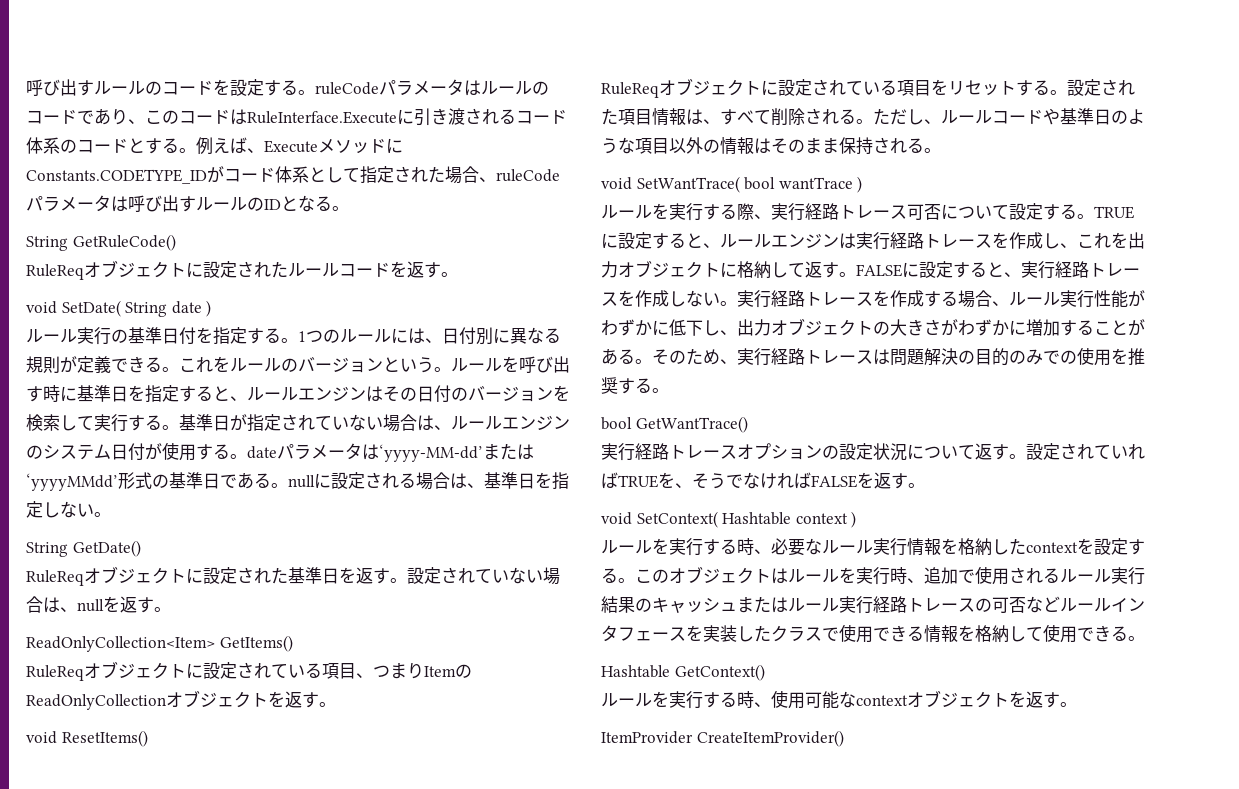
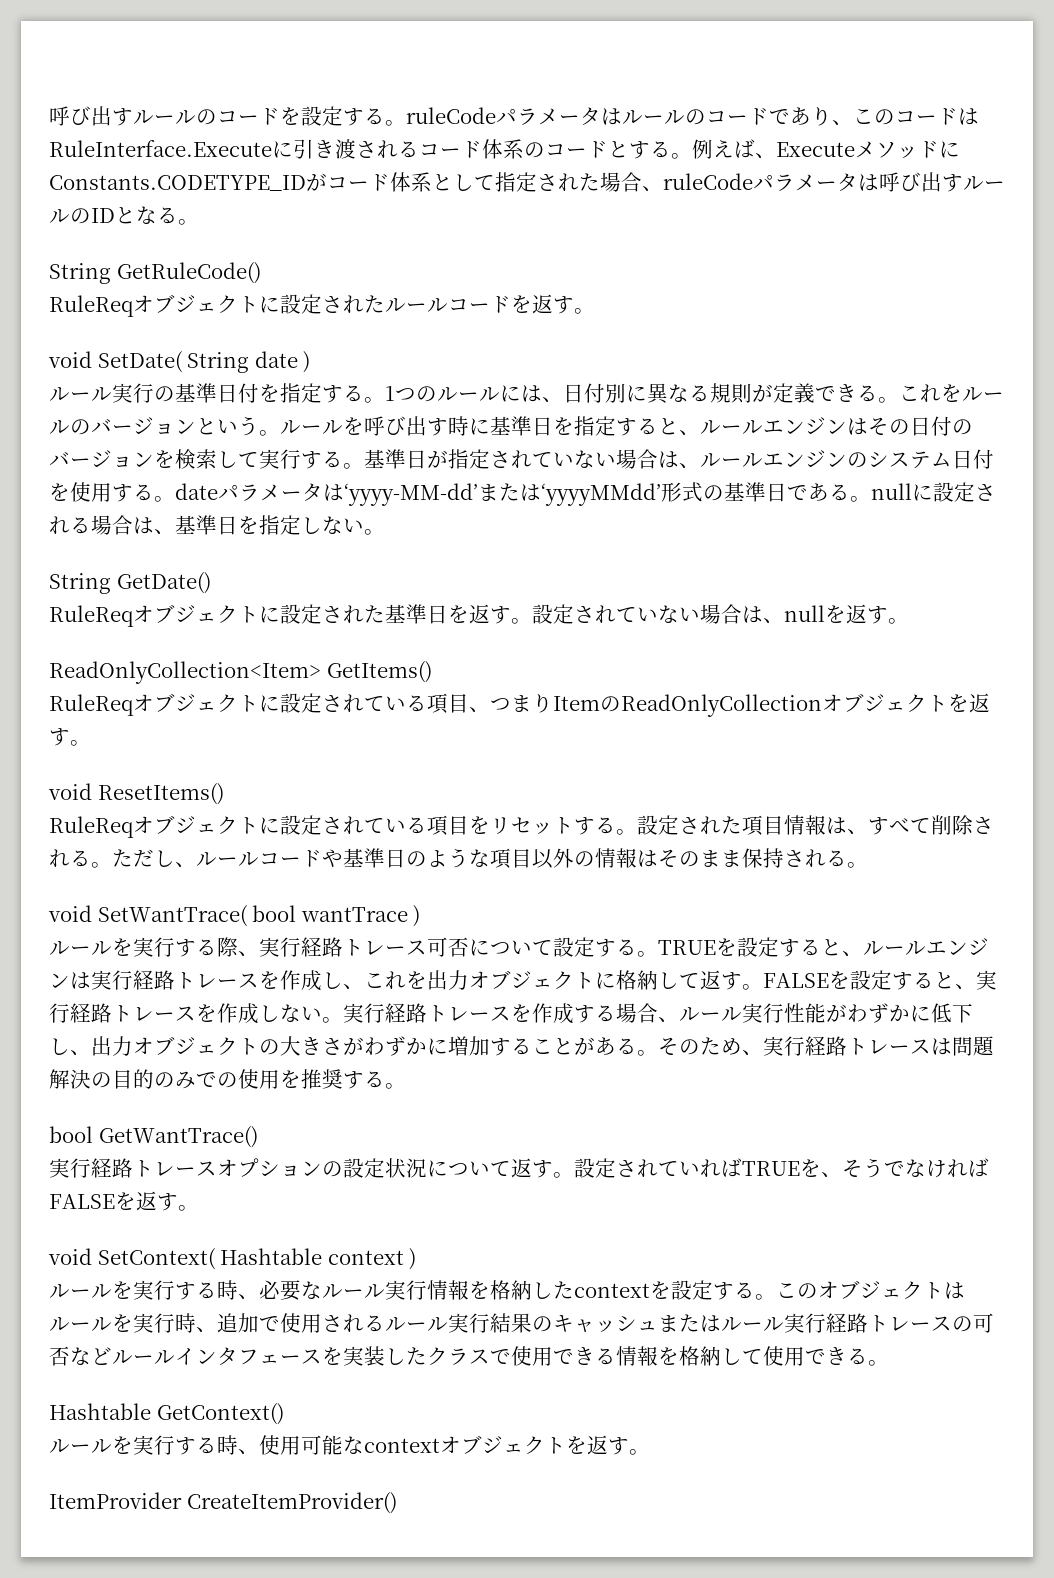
- 基準日が指定されていない場合は、ルールエンジンのシステム日付が使用する。dateパラメータは‘yyyy-MM-dd’または‘yyyyMMdd’形式の基準日である。nullに設定される場合は、基準日を指定しない。
+ 基準日が指定されていない場合は、ルールエンジンのシステム日付を使用する。dateパラメータは‘yyyy-MM-dd’または‘yyyyMMdd’形式の基準日である。nullに設定される場合は、基準日を指定しない。
- TRUEに設定すると、ルールエンジンは実行経路トレースを作成し、これを出力オブジェクトに格納して返す。
+ TRUEを設定すると、ルールエンジンは実行経路トレースを作成し、これを出力オブジェクトに格納して返す。
- FALSEに設定すると、実行経路トレースを作成しない。
+ FALSEを設定すると、実行経路トレースを作成しない。

